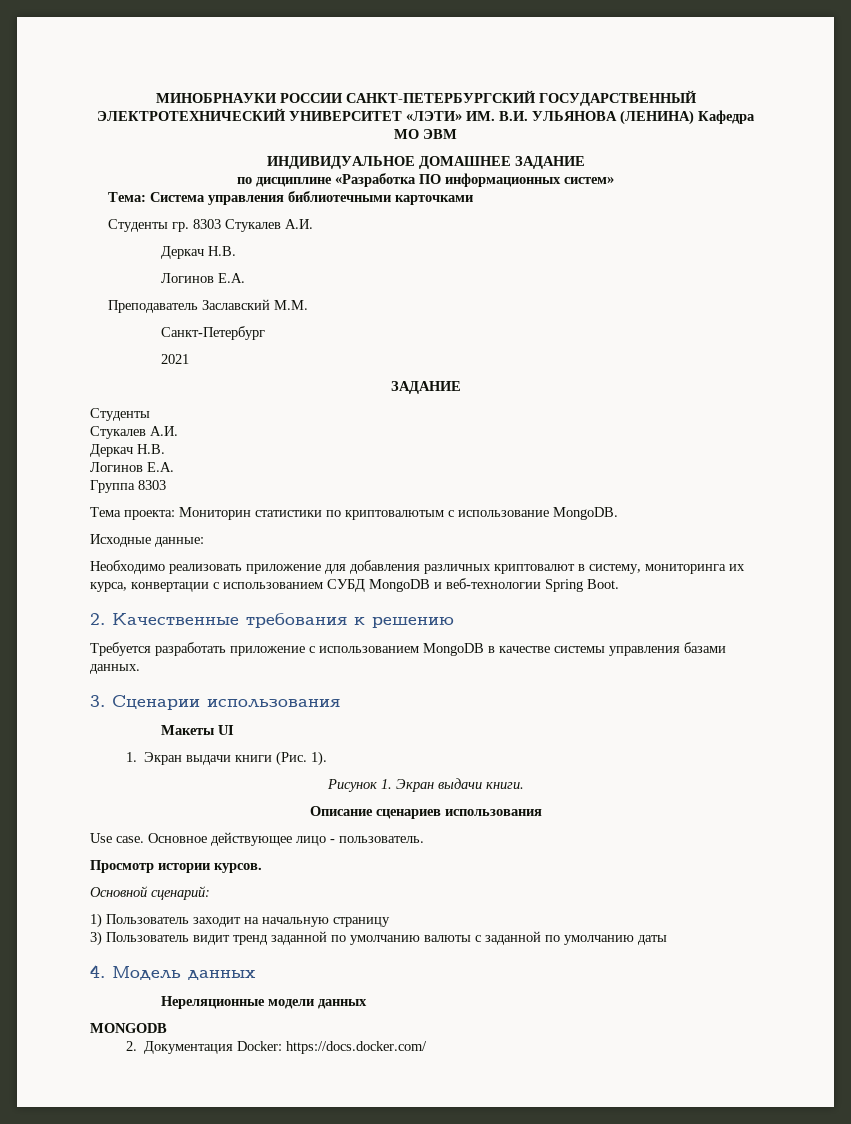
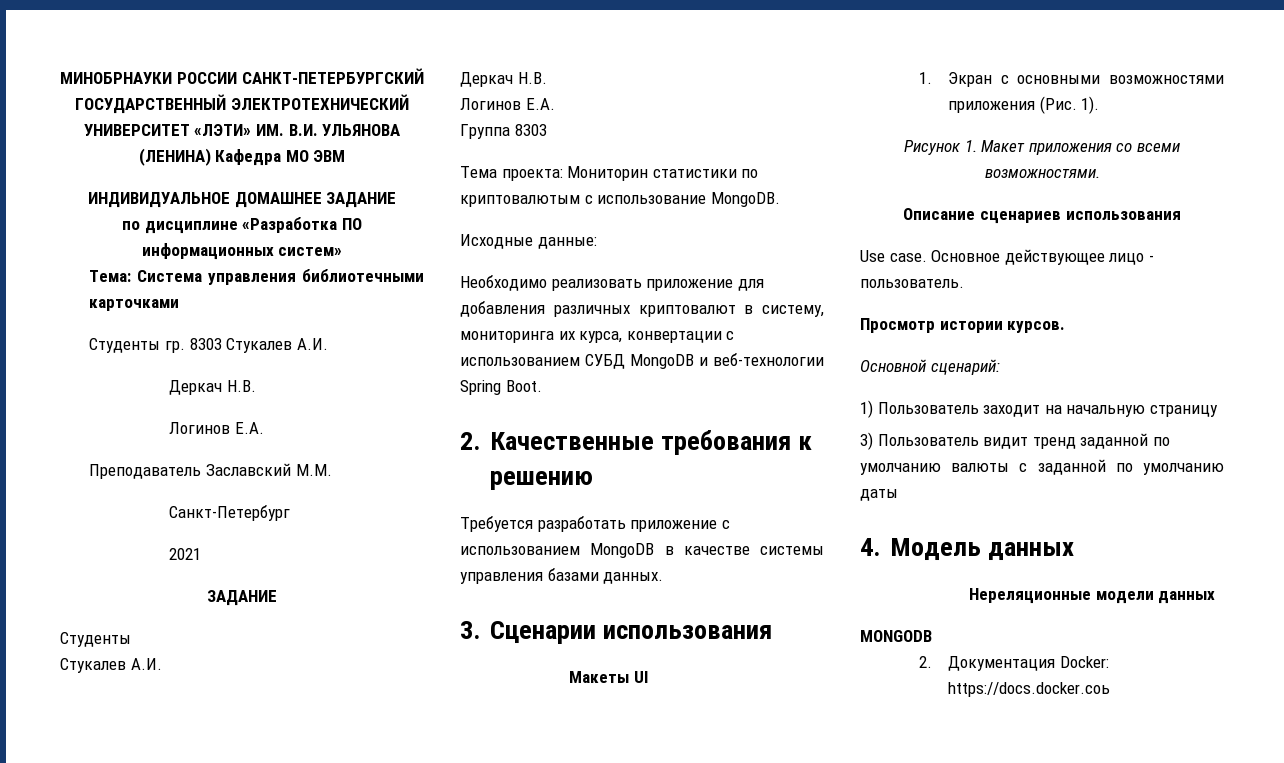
- 1. Экран выдачи книги (Рис. 1).
+ 1. Экран с основными возможностями приложения (Рис. 1).
- Рисунок 1. Экран выдачи книги.
+ Рисунок 1. Макет приложения со всеми возможностями.
- 2. Документация Docker: https://docs.docker.com/
+ 2. Документация Docker: https://docs.docker.coь

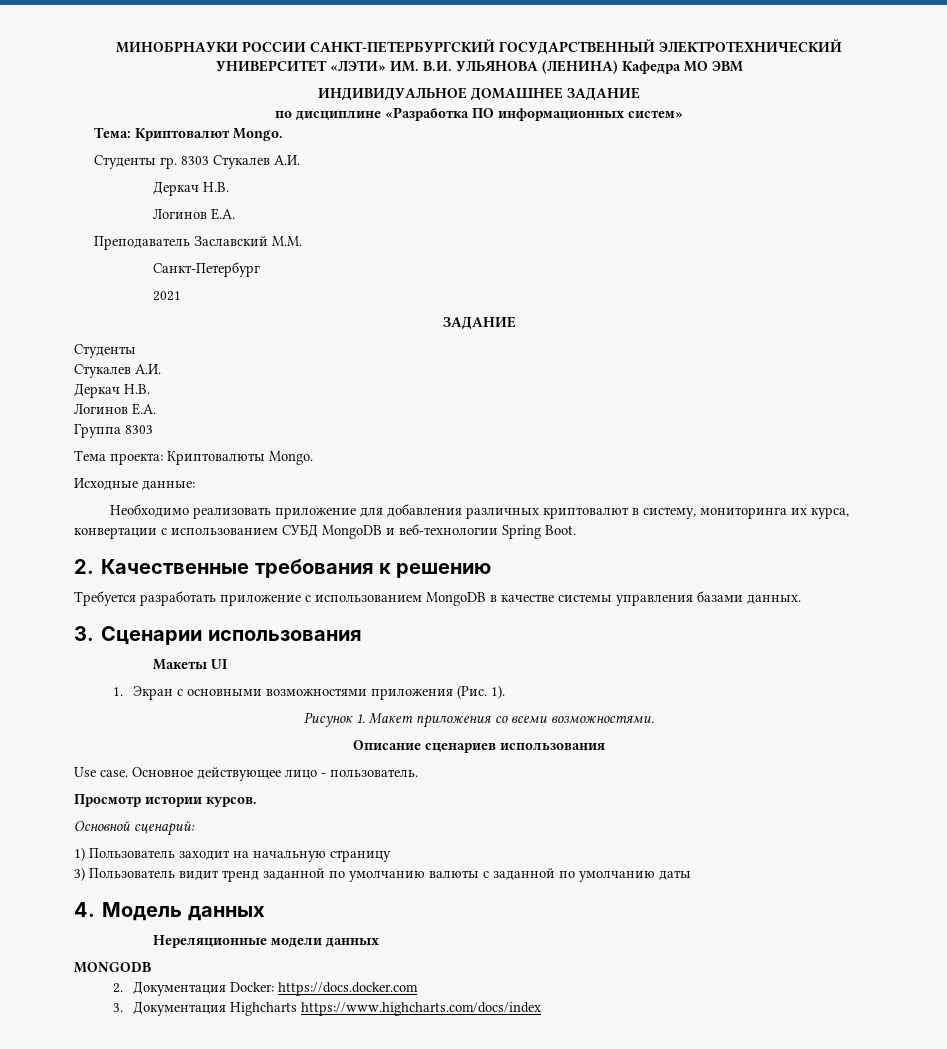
- Тема: Система управления библиотечными карточками
+ Тема: Криптовалют Mongo.
- Тема проекта: Мониторин статистики по криптовалютым с использование MongoDB.
+ Тема проекта: Криптовалюты Mongo.
- 2. Документация Docker: https://docs.docker.coь
+ 2. Документация Docker: https://docs.docker.com
+ 3. Документация Highcharts https://www.highcharts.com/docs/index

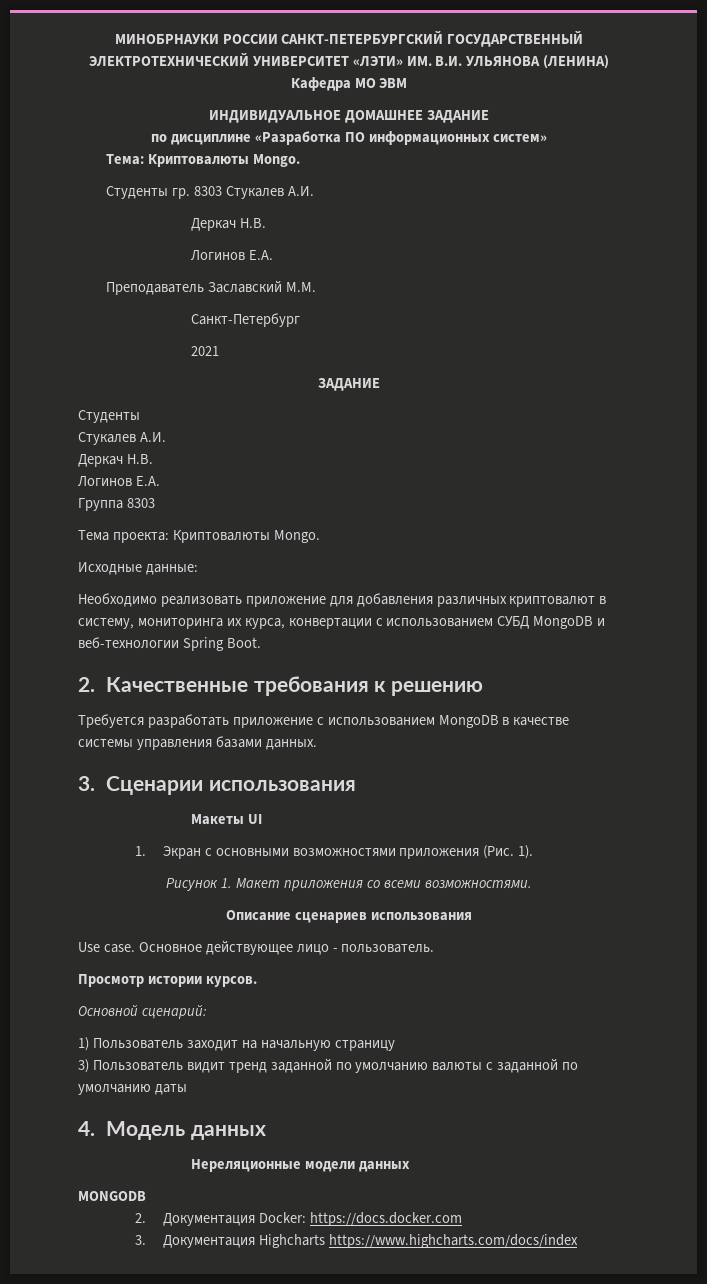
- Тема: Криптовалют Mongo.
+ Тема: Криптовалюты Mongo.

